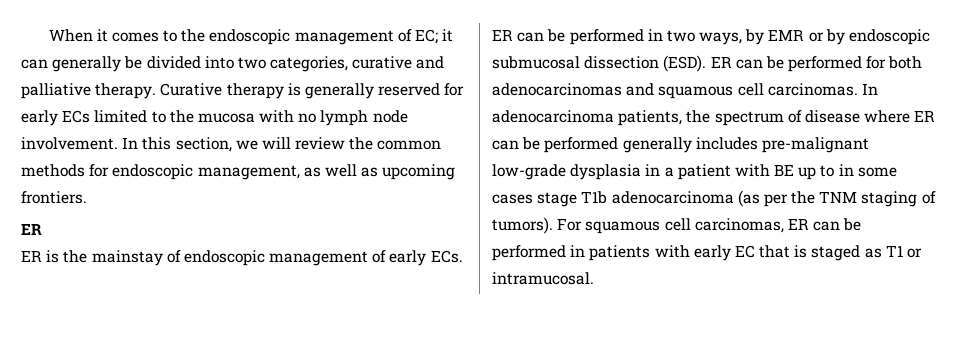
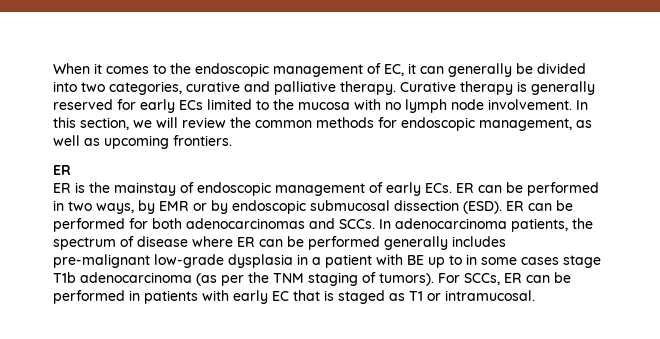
- When it comes to the endoscopic management of EC; it can generally be divided into two categories, curative and palliative therapy.
+ When it comes to the endoscopic management of EC, it can generally be divided into two categories, curative and palliative therapy.
- ER can be performed for both adenocarcinomas and squamous cell carcinomas.
+ ER can be performed for both adenocarcinomas and SCCs.
- For squamous cell carcinomas, ER can be performed in patients with early EC that is staged as T1 or intramucosal.
+ For SCCs, ER can be performed in patients with early EC that is staged as T1 or intramucosal.

